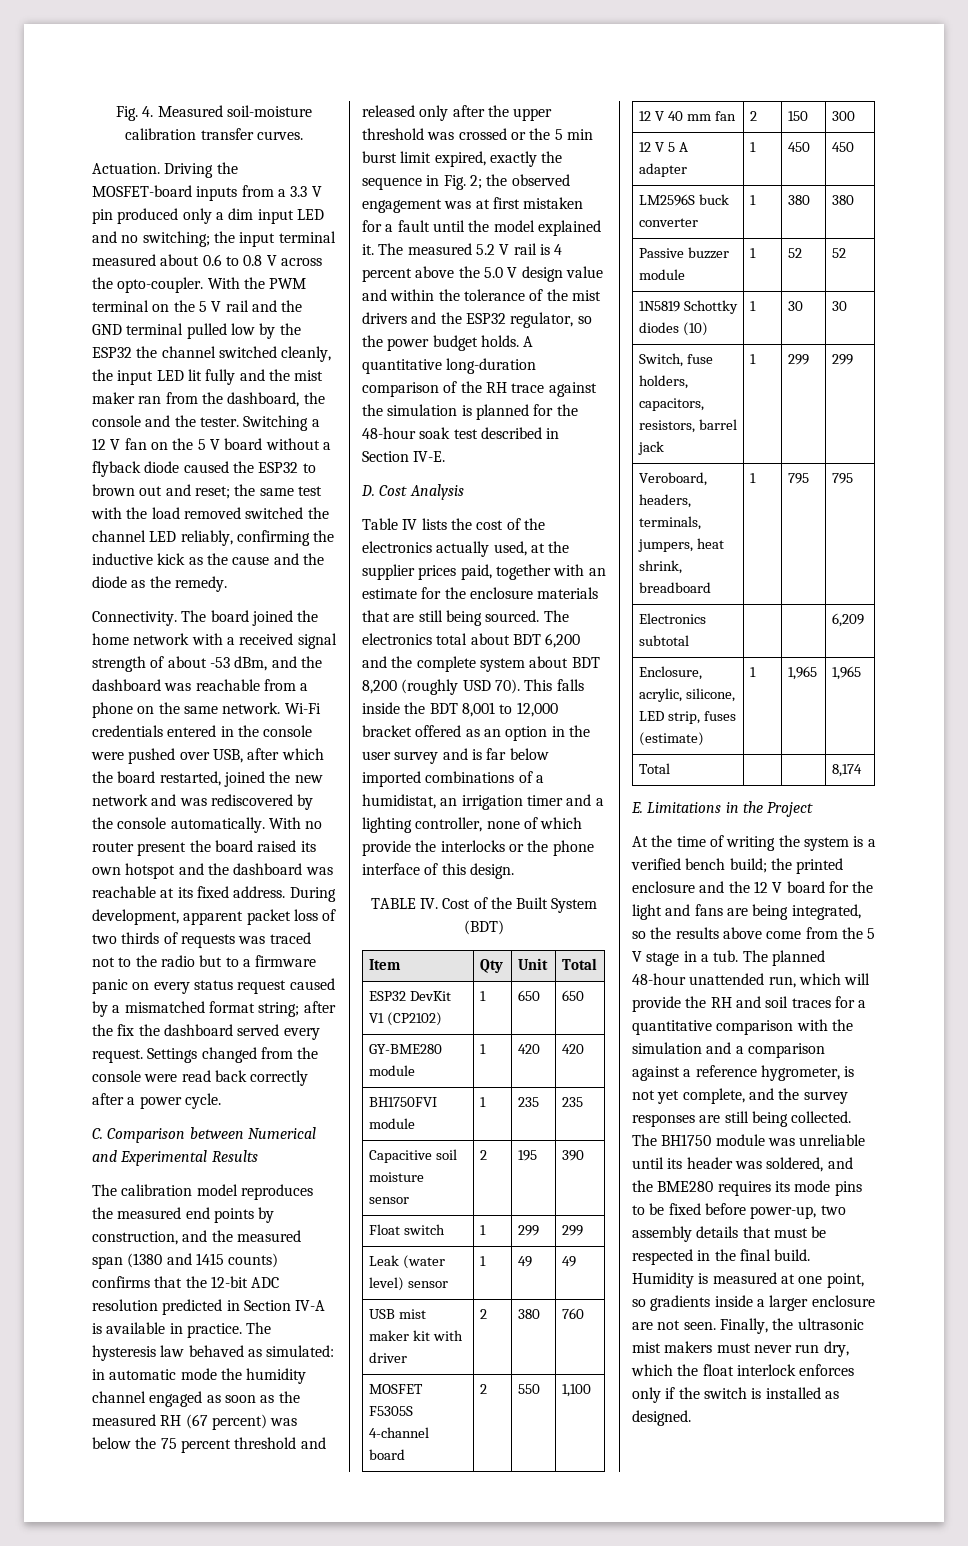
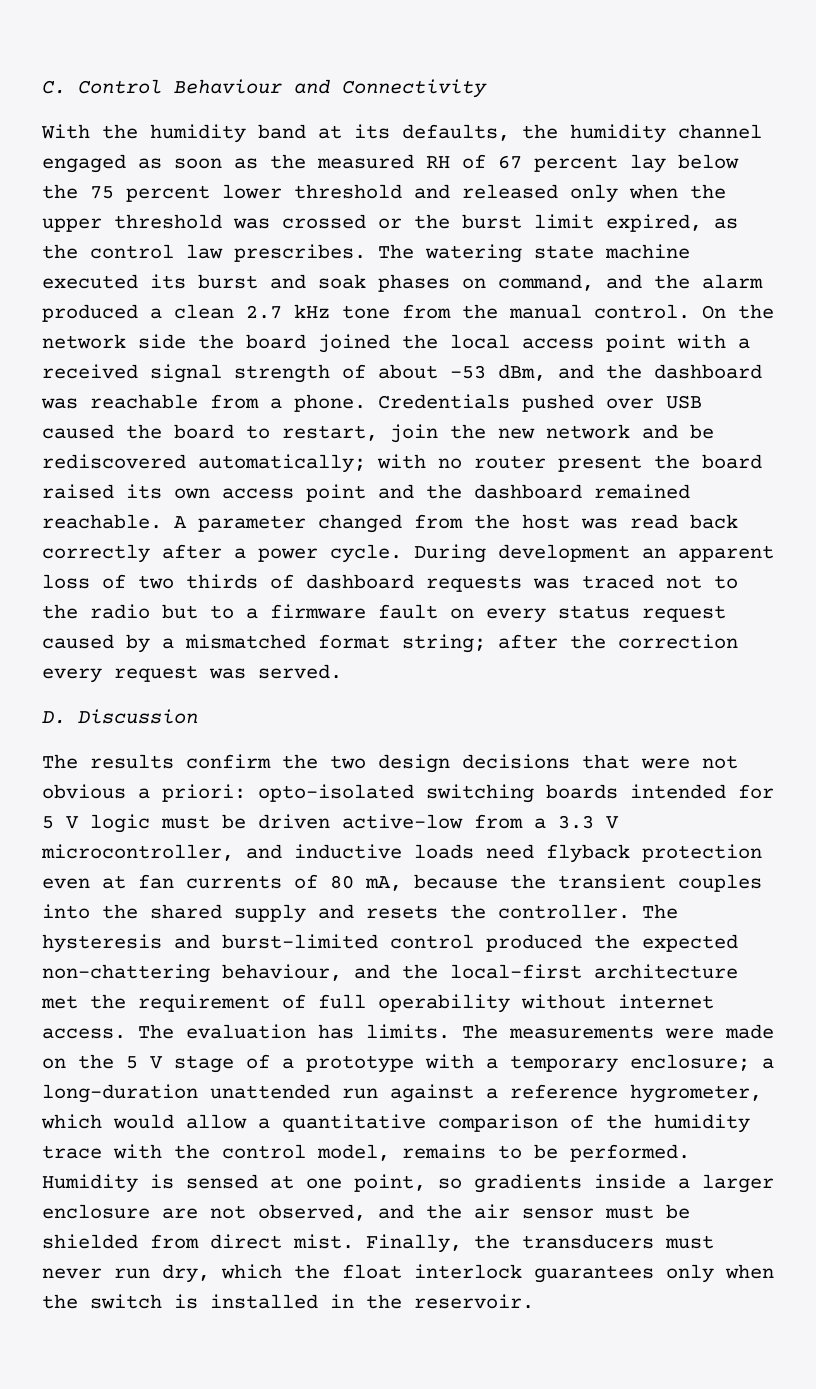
- Fig. 4. Measured soil-moisture calibration transfer curves.
- Actuation. Driving the MOSFET-board inputs from a 3.3 V pin produced only a dim input LED and no switching; the input terminal measured about 0.6 to 0.8 V across the opto-coupler. With the PWM terminal on the 5 V rail and the GND terminal pulled low by the ESP32 the channel switched cleanly, the input LED lit fully and the mist maker ran from the dashboard, the console and the tester. Switching a 12 V fan on the 5 V board without a flyback diode caused the ESP32 to brown out and reset; the same test with the load removed switched the channel LED reliably, confirming the inductive kick as the cause and the diode as the remedy.
- Connectivity. The board joined the home network with a received signal strength of about -53 dBm, and the dashboard was reachable from a phone on the same network. Wi-Fi credentials entered in the console were pushed over USB, after which the board restarted, joined the new network and was rediscovered by the console automatically. With no router present the board raised its own hotspot and the dashboard was reachable at its fixed address. During development, apparent packet loss of two thirds of requests was traced not to the radio but to a firmware panic on every status request caused by a mismatched format string; after the fix the dashboard served every request. Settings changed from the console were read back correctly after a power cycle.
- C. Comparison between Numerical and Experimental Results
- The calibration model reproduces the measured end points by construction, and the measured span (1380 and 1415 counts) confirms that the 12-bit ADC resolution predicted in Section IV-A is available in practice. The hysteresis law behaved as simulated: in automatic mode the humidity channel engaged as soon as the measured RH (67 percent) was below the 75 percent threshold and released only after the upper threshold was crossed or the 5 min burst limit expired, exactly the sequence in Fig. 2; the observed engagement was at first mistaken for a fault until the model explained it. The measured 5.2 V rail is 4 percent above the 5.0 V design value and within the tolerance of the mist drivers and the ESP32 regulator, so the power budget holds. A quantitative long-duration comparison of the RH trace against the simulation is planned for the 48-hour soak test described in Section IV-E.
- D. Cost Analysis
- Table IV lists the cost of the electronics actually used, at the supplier prices paid, together with an estimate for the enclosure materials that are still being sourced. The electronics total about BDT 6,200 and the complete system about BDT 8,200 (roughly USD 70). This falls inside the BDT 8,001 to 12,000 bracket offered as an option in the user survey and is far below imported combinations of a humidistat, an irrigation timer and a lighting controller, none of which provide the interlocks or the phone interface of this design.
- TABLE IV. Cost of the Built System (BDT)
- Item | Qty | Unit | Total
- ESP32 DevKit V1 (CP2102) | 1 | 650 | 650
- GY-BME280 module | 1 | 420 | 420
- BH1750FVI module | 1 | 235 | 235
- Capacitive soil moisture sensor | 2 | 195 | 390
- Float switch | 1 | 299 | 299
- Leak (water level) sensor | 1 | 49 | 49
- USB mist maker kit with driver | 2 | 380 | 760
- MOSFET F5305S 4-channel board | 2 | 550 | 1,100
- 12 V 40 mm fan | 2 | 150 | 300
- 12 V 5 A adapter | 1 | 450 | 450
- LM2596S buck converter | 1 | 380 | 380
- Passive buzzer module | 1 | 52 | 52
- 1N5819 Schottky diodes (10) | 1 | 30 | 30
- Switch, fuse holders, capacitors, resistors, barrel jack | 1 | 299 | 299
- Veroboard, headers, terminals, jumpers, heat shrink, breadboard | 1 | 795 | 795
- Electronics subtotal | | | 6,209
- Enclosure, acrylic, silicone, LED strip, fuses (estimate) | 1 | 1,965 | 1,965
- Total | | | 8,174
- E. Limitations in the Project
- At the time of writing the system is a verified bench build; the printed enclosure and the 12 V board for the light and fans are being integrated, so the results above come from the 5 V stage in a tub. The planned 48-hour unattended run, which will provide the RH and soil traces for a quantitative comparison with the simulation and a comparison against a reference hygrometer, is not yet complete, and the survey responses are still being collected. The BH1750 module was unreliable until its header was soldered, and the BME280 requires its mode pins to be fixed before power-up, two assembly details that must be respected in the final build.
+ C. Control Behaviour and Connectivity
+ With the humidity band at its defaults, the humidity channel engaged as soon as the measured RH of 67 percent lay below the 75 percent lower threshold and released only when the upper threshold was crossed or the burst limit expired, as the control law prescribes. The watering state machine executed its burst and soak phases on command, and the alarm produced a clean 2.7 kHz tone from the manual control. On the network side the board joined the local access point with a received signal strength of about -53 dBm, and the dashboard was reachable from a phone. Credentials pushed over USB caused the board to restart, join the new network and be rediscovered automatically; with no router present the board raised its own access point and the dashboard remained reachable. A parameter changed from the host was read back correctly after a power cycle. During development an apparent loss of two thirds of dashboard requests was traced not to the radio but to a firmware fault on every status request caused by a mismatched format string; after the correction every request was served.
+ D. Discussion
+ The results confirm the two design decisions that were not obvious a priori: opto-isolated switching boards intended for 5 V logic must be driven active-low from a 3.3 V microcontroller, and inductive loads need flyback protection even at fan currents of 80 mA, because the transient couples into the shared supply and resets the controller. The hysteresis and burst-limited control produced the expected non-chattering behaviour, and the local-first architecture met the requirement of full operability without internet access. The evaluation has limits. The measurements were made on the 5 V stage of a prototype with a temporary enclosure; a long-duration unattended run against a reference hygrometer, which would allow a quantitative comparison of the humidity trace with the control model, remains to be performed.
- Humidity is measured at one point, so gradients inside a larger enclosure are not seen. Finally, the ultrasonic mist makers must never run dry, which the float interlock enforces only if the switch is installed as designed.
+ Humidity is sensed at one point, so gradients inside a larger enclosure are not observed, and the air sensor must be shielded from direct mist. Finally, the transducers must never run dry, which the float interlock guarantees only when the switch is installed in the reservoir.

